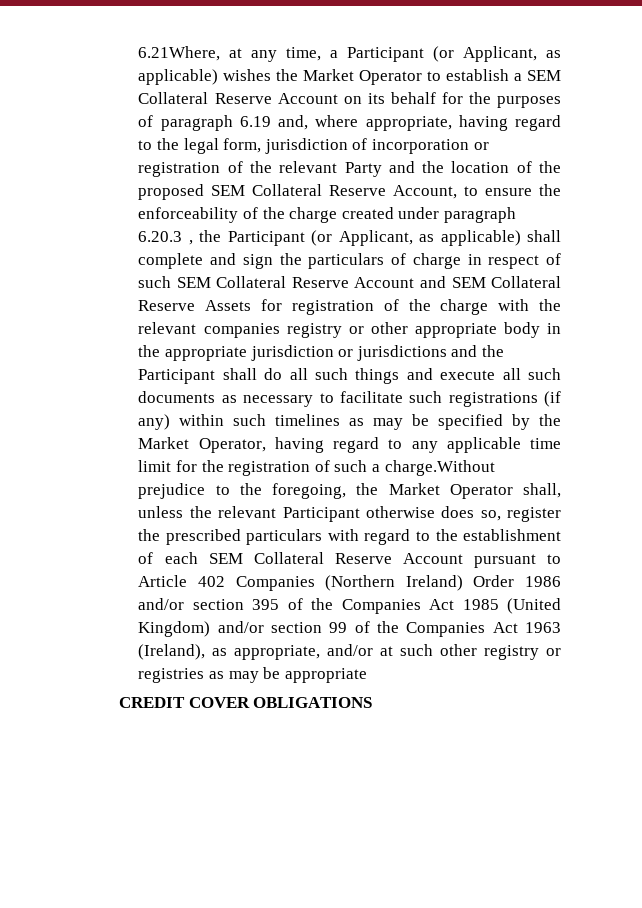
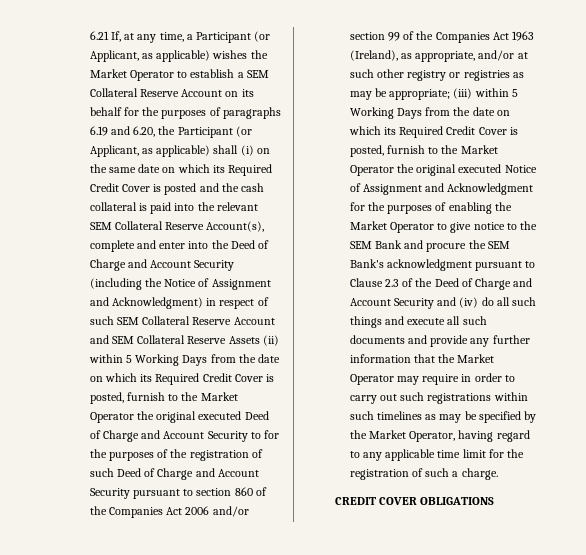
- 6.21Where, at any time, a Participant (or Applicant, as applicable) wishes the Market Operator to establish a SEM Collateral Reserve Account on its behalf for the purposes of paragraph 6.19 and, where appropriate, having regard to the legal form, jurisdiction of incorporation or registration of the relevant Party and the location of the proposed SEM Collateral Reserve Account, to ensure the enforceability of the charge created under paragraph 6.20.3 , the Participant (or Applicant, as applicable) shall complete and sign the particulars of charge in respect of such SEM Collateral Reserve Account and SEM Collateral Reserve Assets for registration of the charge with the relevant companies registry or other appropriate body in the appropriate jurisdiction or jurisdictions and the Participant shall do all such things and execute all such documents as necessary to facilitate such registrations (if any) within such timelines as may be specified by the Market Operator, having regard to any applicable time limit for the registration of such a charge.Without prejudice to the foregoing, the Market Operator shall, unless the relevant Participant otherwise does so, register the prescribed particulars with regard to the establishment of each SEM Collateral Reserve Account pursuant to Article 402 Companies (Northern Ireland) Order 1986 and/or section 395 of the Companies Act 1985 (United Kingdom) and/or section 99 of the Companies Act 1963 (Ireland), as appropriate, and/or at such other registry or registries as may be appropriate
+ 6.21 If, at any time, a Participant (or Applicant, as applicable) wishes the Market Operator to establish a SEM Collateral Reserve Account on its behalf for the purposes of paragraphs 6.19 and 6.20, the Participant (or Applicant, as applicable) shall (i) on the same date on which its Required Credit Cover is posted and the cash collateral is paid into the relevant SEM Collateral Reserve Account(s), complete and enter into the Deed of Charge and Account Security (including the Notice of Assignment and Acknowledgment) in respect of such SEM Collateral Reserve Account and SEM Collateral Reserve Assets (ii) within 5 Working Days from the date on which its Required Credit Cover is posted, furnish to the Market Operator the original executed Deed of Charge and Account Security to for the purposes of the registration of such Deed of Charge and Account Security pursuant to section 860 of the Companies Act 2006 and/or section 99 of the Companies Act 1963 (Ireland), as appropriate, and/or at such other registry or registries as may be appropriate; (iii) within 5 Working Days from the date on which its Required Credit Cover is posted, furnish to the Market Operator the original executed Notice of Assignment and Acknowledgment for the purposes of enabling the Market Operator to give notice to the SEM Bank and procure the SEM Bank's acknowledgment pursuant to Clause 2.3 of the Deed of Charge and Account Security and (iv) do all such things and execute all such documents and provide any further information that the Market Operator may require in order to carry out such registrations within such timelines as may be specified by the Market Operator, having regard to any applicable time limit for the registration of such a charge.

